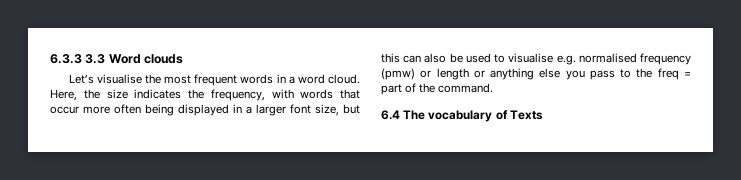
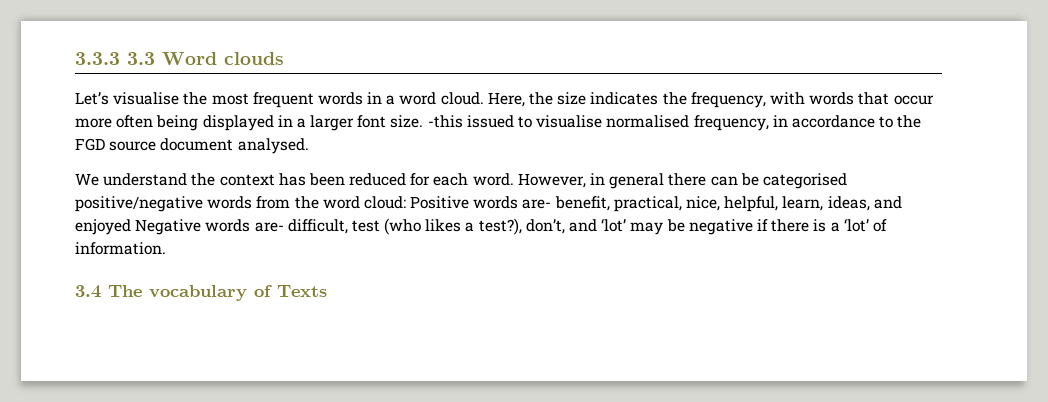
- 6.3.3 3.3 Word clouds
+ 3.3.3 3.3 Word clouds
- Here, the size indicates the frequency, with words that occur more often being displayed in a larger font size, but this can also be used to visualise e.g. normalised frequency (pmw) or length or anything else you pass to the freq = part of the command.
- 6.4 The vocabulary of Texts
+ Here, the size indicates the frequency, with words that occur more often being displayed in a larger font size. -this issued to visualise normalised frequency, in accordance to the FGD source document analysed.
+ We understand the context has been reduced for each word. However, in general there can be categorised positive/negative words from the word cloud: Positive words are- benefit, practical, nice, helpful, learn, ideas, and enjoyed Negative words are- difficult, test (who likes a test?), don’t, and ‘lot’ may be negative if there is a ‘lot’ of information.
+ 3.4 The vocabulary of Texts

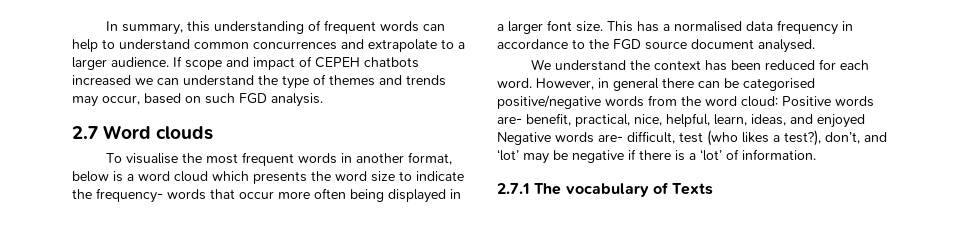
- 3.3.3 3.3 Word clouds
+ In summary, this understanding of frequent words can help to understand common concurrences and extrapolate to a larger audience. If scope and impact of CEPEH chatbots increased we can understand the type of themes and trends may occur, based on such FGD analysis.
+ 2.7 Word clouds
- Let’s visualise the most frequent words in a word cloud. Here, the size indicates the frequency, with words that occur more often being displayed in a larger font size.
+ To visualise the most frequent words in another format, below is a word cloud which presents the word size to indicate the frequency- words that occur more often being displayed in a larger font size.
- -this issued to visualise normalised frequency, in accordance to the FGD source document analysed.
+ This has a normalised data frequency in accordance to the FGD source document analysed.
- 3.4 The vocabulary of Texts
+ 2.7.1 The vocabulary of Texts

